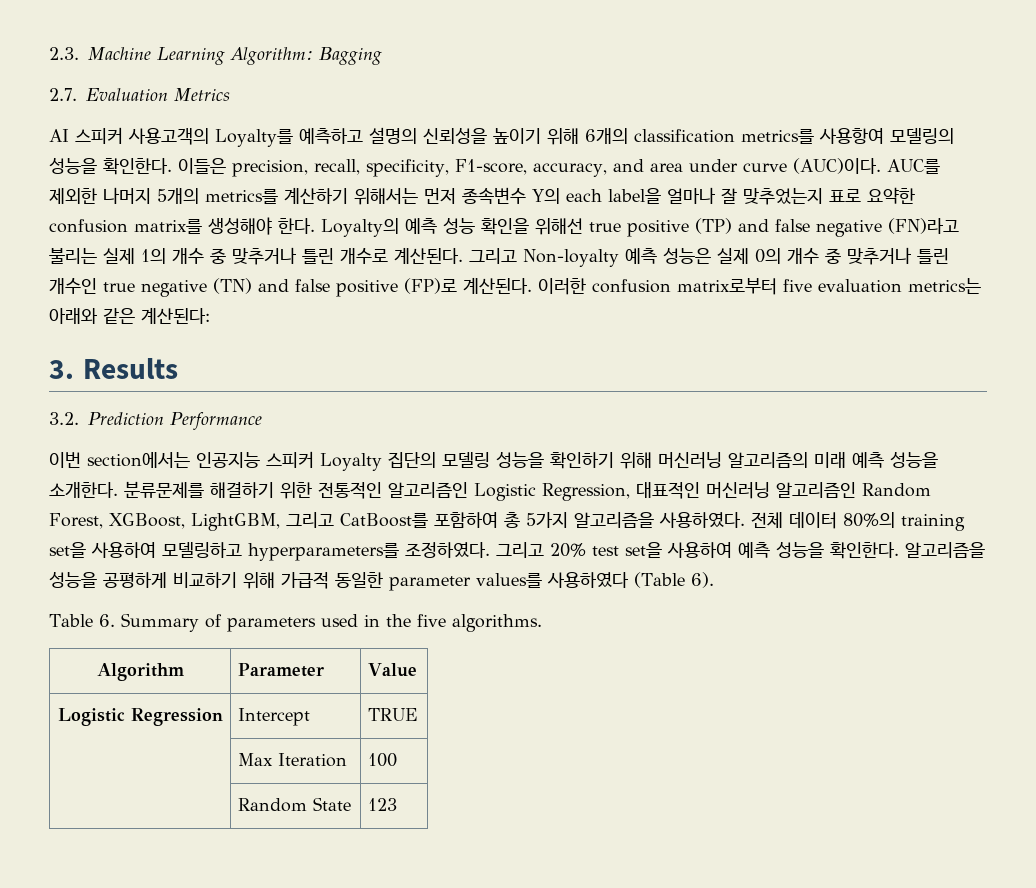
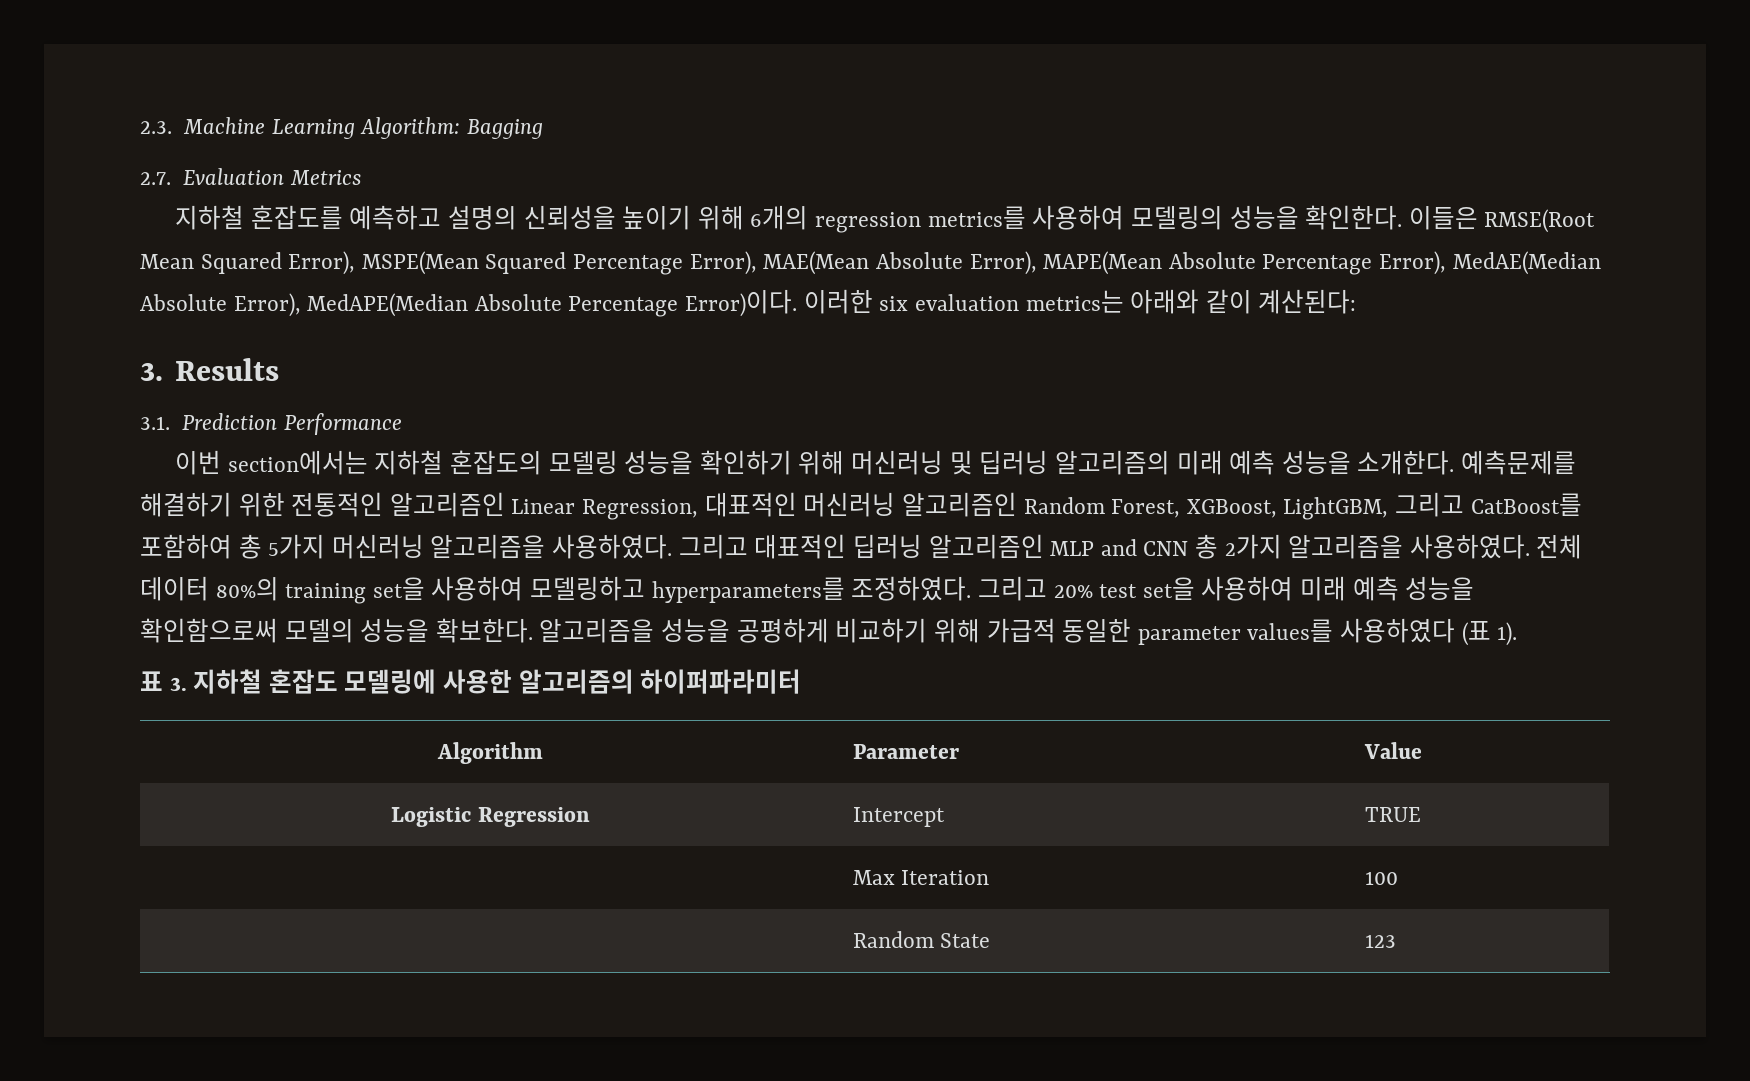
- AI 스피커 사용고객의 Loyalty를 예측하고 설명의 신뢰성을 높이기 위해 6개의 classification metrics를 사용항여 모델링의 성능을 확인한다.
+ 지하철 혼잡도를 예측하고 설명의 신뢰성을 높이기 위해 6개의 regression metrics를 사용하여 모델링의 성능을 확인한다.
- 이들은 precision, recall, specificity, F1-score, accuracy, and area under curve (AUC)이다. AUC를 제외한 나머지 5개의 metrics를 계산하기 위해서는 먼저 종속변수 Y의 each label을 얼마나 잘 맞추었는지 표로 요약한 confusion matrix를 생성해야 한다. Loyalty의 예측 성능 확인을 위해선 true positive (TP) and false negative (FN)라고 불리는 실제 1의 개수 중 맞추거나 틀린 개수로 계산된다. 그리고 Non-loyalty 예측 성능은 실제 0의 개수 중 맞추거나 틀린 개수인 true negative (TN) and false positive (FP)로 계산된다. 이러한 confusion matrix로부터 five evaluation metrics는 아래와 같은 계산된다:
+ 이들은 RMSE(Root Mean Squared Error), MSPE(Mean Squared Percentage Error), MAE(Mean Absolute Error), MAPE(Mean Absolute Percentage Error), MedAE(Median Absolute Error), MedAPE(Median Absolute Percentage Error)이다. 이러한 six evaluation metrics는 아래와 같이 계산된다:
- 3.2. Prediction Performance
+ 3.1. Prediction Performance
- 이번 section에서는 인공지능 스피커 Loyalty 집단의 모델링 성능을 확인하기 위해 머신러닝 알고리즘의 미래 예측 성능을 소개한다.
+ 이번 section에서는 지하철 혼잡도의 모델링 성능을 확인하기 위해 머신러닝 및 딥러닝 알고리즘의 미래 예측 성능을 소개한다.
- 분류문제를 해결하기 위한 전통적인 알고리즘인 Logistic Regression, 대표적인 머신러닝 알고리즘인 Random Forest, XGBoost, LightGBM, 그리고 CatBoost를 포함하여 총 5가지 알고리즘을 사용하였다.
+ 예측문제를 해결하기 위한 전통적인 알고리즘인 Linear Regression, 대표적인 머신러닝 알고리즘인 Random Forest, XGBoost, LightGBM, 그리고 CatBoost를 포함하여 총 5가지 머신러닝 알고리즘을 사용하였다. 그리고 대표적인 딥러닝 알고리즘인 MLP and CNN 총 2가지 알고리즘을 사용하였다.
- 그리고 20% test set을 사용하여 예측 성능을 확인한다.
+ 그리고 20% test set을 사용하여 미래 예측 성능을 확인함으로써 모델의 성능을 확보한다.
- 알고리즘을 성능을 공평하게 비교하기 위해 가급적 동일한 parameter values를 사용하였다 (Table 6).
- Table 6. Summary of parameters used in the five algorithms.
+ 알고리즘을 성능을 공평하게 비교하기 위해 가급적 동일한 parameter values를 사용하였다 (표 1).
+ 표 3. 지하철 혼잡도 모델링에 사용한 알고리즘의 하이퍼파라미터

